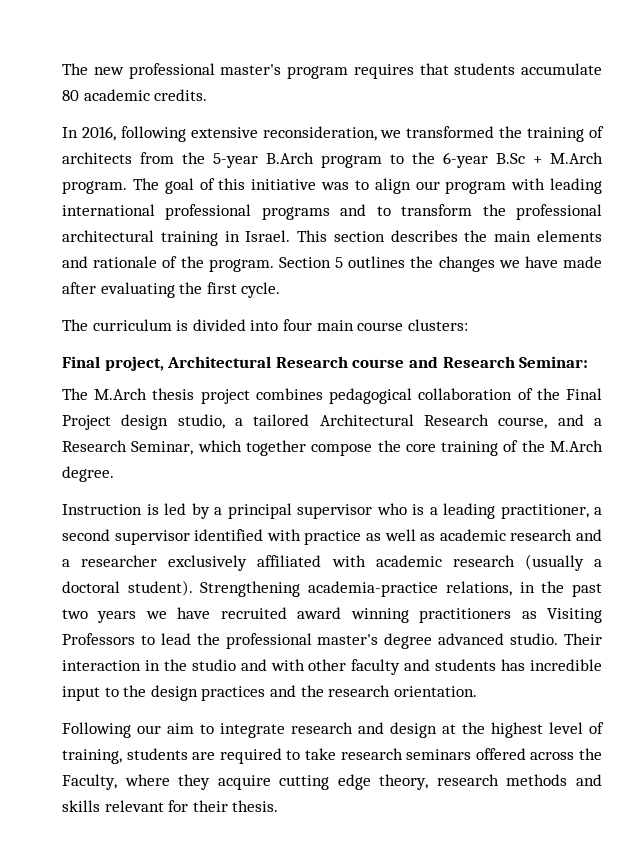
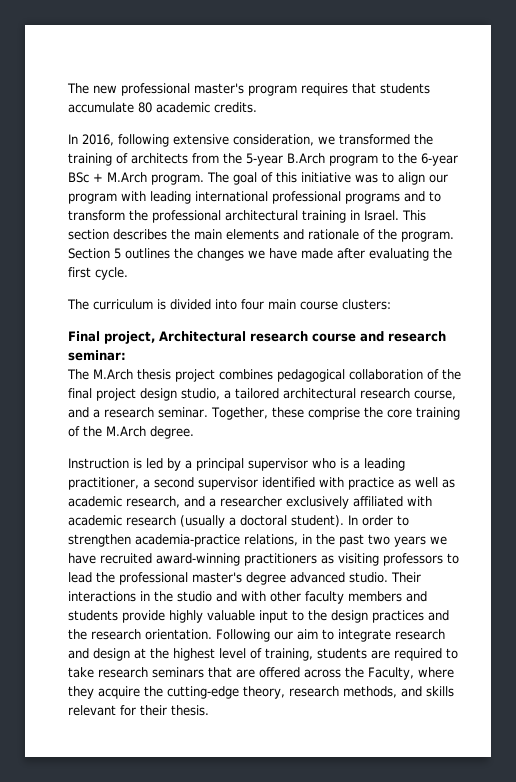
- In 2016, following extensive reconsideration, we transformed the training of architects from the 5-year B.Arch program to the 6-year B.Sc + M.Arch program.
+ In 2016, following extensive consideration, we transformed the training of architects from the 5-year B.Arch program to the 6-year BSc + M.Arch program.
- Final project, Architectural Research course and Research Seminar:
+ Final project, Architectural research course and research seminar:
- The M.Arch thesis project combines pedagogical collaboration of the Final Project design studio, a tailored Architectural Research course, and a Research Seminar, which together compose the core training of the M.Arch degree.
+ The M.Arch thesis project combines pedagogical collaboration of the final project design studio, a tailored architectural research course, and a research seminar. Together, these comprise the core training of the M.Arch degree.
- Instruction is led by a principal supervisor who is a leading practitioner, a second supervisor identified with practice as well as academic research and a researcher exclusively affiliated with academic research (usually a doctoral student).
+ Instruction is led by a principal supervisor who is a leading practitioner, a second supervisor identified with practice as well as academic research, and a researcher exclusively affiliated with academic research (usually a doctoral student).
- Strengthening academia-practice relations, in the past two years we have recruited award winning practitioners as Visiting Professors to lead the professional master's degree advanced studio.
+ In order to strengthen academia-practice relations, in the past two years we have recruited award-winning practitioners as visiting professors to lead the professional master's degree advanced studio.
- Their interaction in the studio and with other faculty and students has incredible input to the design practices and the research orientation.
- Following our aim to integrate research and design at the highest level of training, students are required to take research seminars offered across the Faculty, where they acquire cutting edge theory, research methods and skills relevant for their thesis.
+ Their interactions in the studio and with other faculty members and students provide highly valuable input to the design practices and the research orientation. Following our aim to integrate research and design at the highest level of training, students are required to take research seminars that are offered across the Faculty, where they acquire the cutting-edge theory, research methods, and skills relevant for their thesis.

